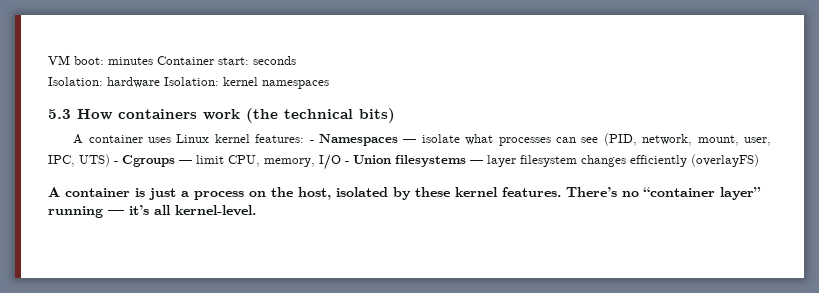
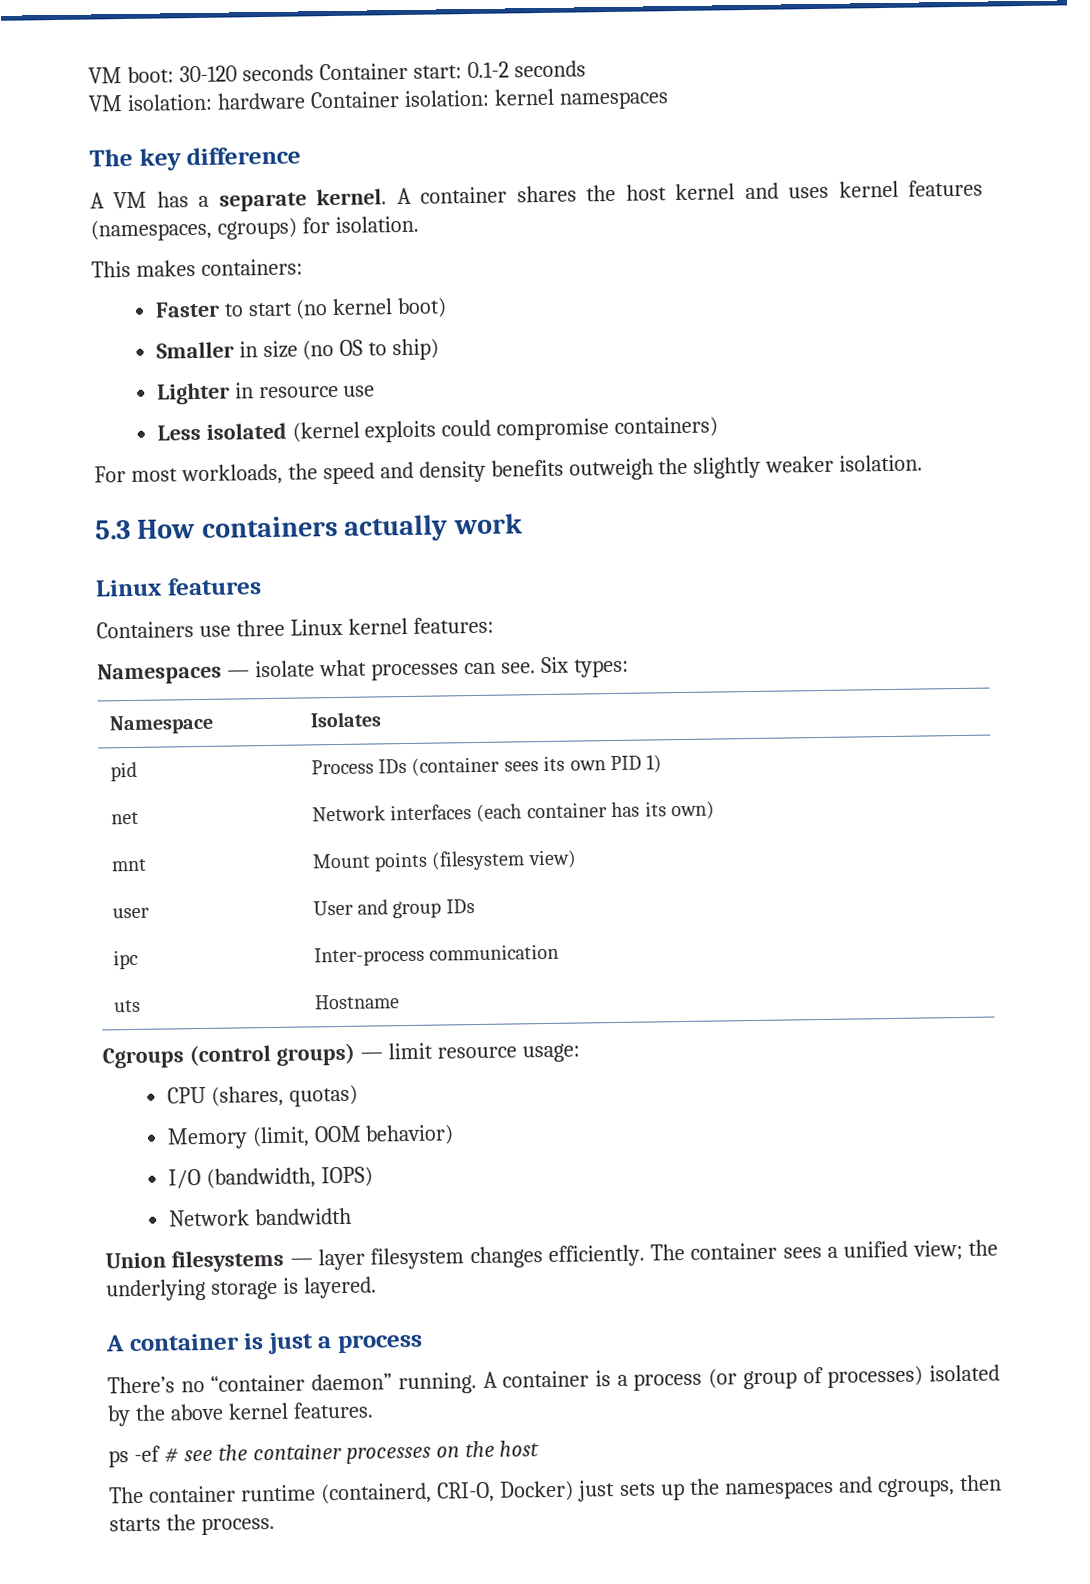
- VM boot: minutes Container start: seconds
+ VM boot: 30-120 seconds Container start: 0.1-2 seconds
- Isolation: hardware Isolation: kernel namespaces
+ VM isolation: hardware Container isolation: kernel namespaces
+ The key difference
+ A VM has a separate kernel. A container shares the host kernel and uses kernel features (namespaces, cgroups) for isolation.
+ This makes containers:
+ Faster to start (no kernel boot)
+ Smaller in size (no OS to ship)
+ Lighter in resource use
+ Less isolated (kernel exploits could compromise containers)
+ For most workloads, the speed and density benefits outweigh the slightly weaker isolation.
- 5.3 How containers work (the technical bits)
- A container uses Linux kernel features: - Namespaces — isolate what processes can see (PID, network, mount, user, IPC, UTS) - Cgroups — limit CPU, memory, I/O - Union filesystems — layer filesystem changes efficiently (overlayFS)
+ 5.3 How containers actually work
+ Linux features
+ Containers use three Linux kernel features:
+ Namespaces — isolate what processes can see. Six types:
+ Namespace | Isolates
+ pid | Process IDs (container sees its own PID 1)
+ net | Network interfaces (each container has its own)
+ mnt | Mount points (filesystem view)
+ user | User and group IDs
+ ipc | Inter-process communication
+ uts | Hostname
+ Cgroups (control groups) — limit resource usage:
+ CPU (shares, quotas)
+ Memory (limit, OOM behavior)
+ I/O (bandwidth, IOPS)
+ Network bandwidth
+ Union filesystems — layer filesystem changes efficiently. The container sees a unified view; the underlying storage is layered.
- A container is just a process on the host, isolated by these kernel features. There’s no “container layer” running — it’s all kernel-level.
+ A container is just a process
+ There’s no “container daemon” running. A container is a process (or group of processes) isolated by the above kernel features.
+ ps -ef # see the container processes on the host
+ The container runtime (containerd, CRI-O, Docker) just sets up the namespaces and cgroups, then starts the process.

